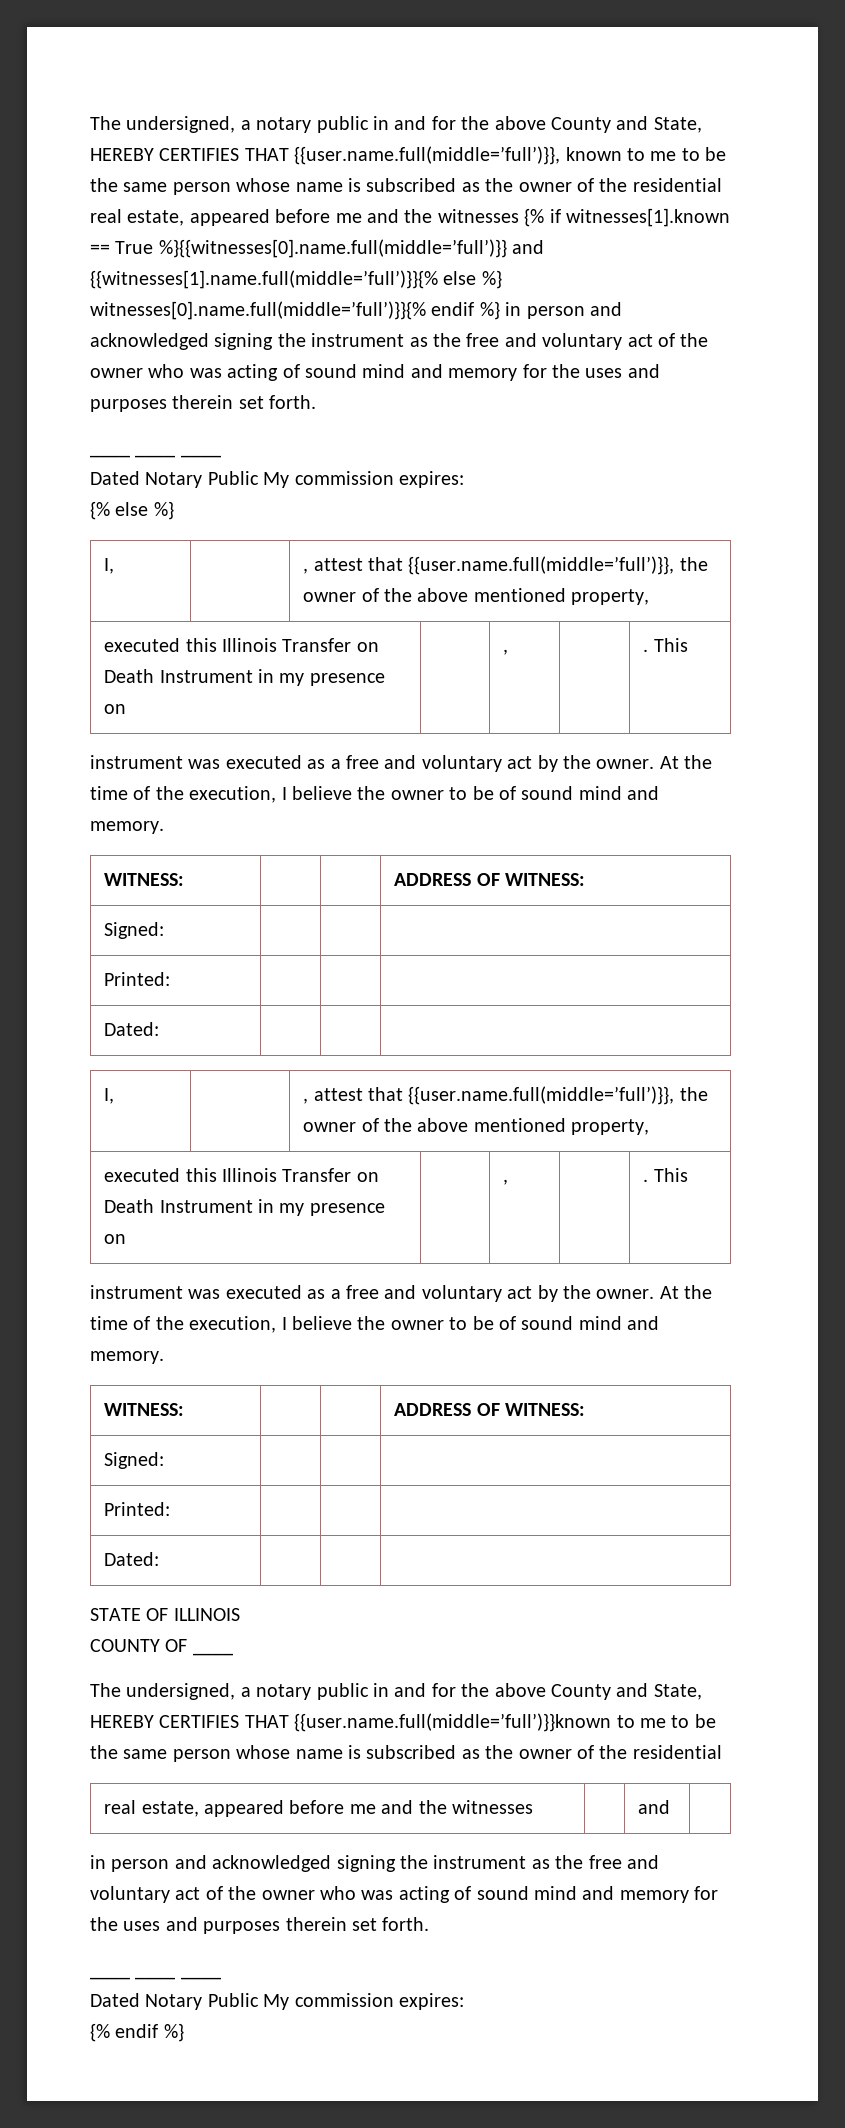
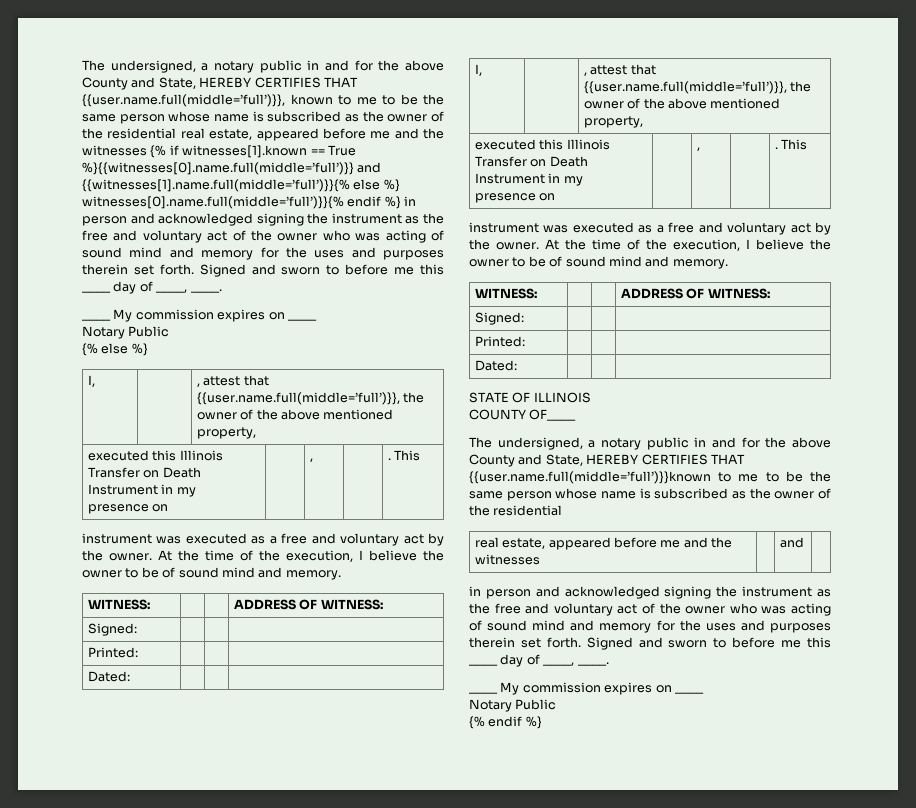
- The undersigned, a notary public in and for the above County and State, HEREBY CERTIFIES THAT {{user.name.full(middle=’full’)}}, known to me to be the same person whose name is subscribed as the owner of the residential real estate, appeared before me and the witnesses {% if witnesses[1].known == True %}{{witnesses[0].name.full(middle=’full’)}} and {{witnesses[1].name.full(middle=’full’)}}{% else %} witnesses[0].name.full(middle=’full’)}}{% endif %} in person and acknowledged signing the instrument as the free and voluntary act of the owner who was acting of sound mind and memory for the uses and purposes therein set forth.
- ____ ____ ____
- Dated Notary Public My commission expires:
+ The undersigned, a notary public in and for the above County and State, HEREBY CERTIFIES THAT {{user.name.full(middle=’full’)}}, known to me to be the same person whose name is subscribed as the owner of the residential real estate, appeared before me and the witnesses {% if witnesses[1].known == True %}{{witnesses[0].name.full(middle=’full’)}} and {{witnesses[1].name.full(middle=’full’)}}{% else %} witnesses[0].name.full(middle=’full’)}}{% endif %} in person and acknowledged signing the instrument as the free and voluntary act of the owner who was acting of sound mind and memory for the uses and purposes therein set forth. Signed and sworn to before me this ____ day of ____, ____.
+ ____ My commission expires on ____
+ Notary Public
- COUNTY OF ____
+ COUNTY OF____
  real estate, appeared before me and the witnesses | | and |
- in person and acknowledged signing the instrument as the free and voluntary act of the owner who was acting of sound mind and memory for the uses and purposes therein set forth.
- ____ ____ ____
- Dated Notary Public My commission expires:
+ in person and acknowledged signing the instrument as the free and voluntary act of the owner who was acting of sound mind and memory for the uses and purposes therein set forth. Signed and sworn to before me this ____ day of ____, ____.
+ ____ My commission expires on ____
+ Notary Public

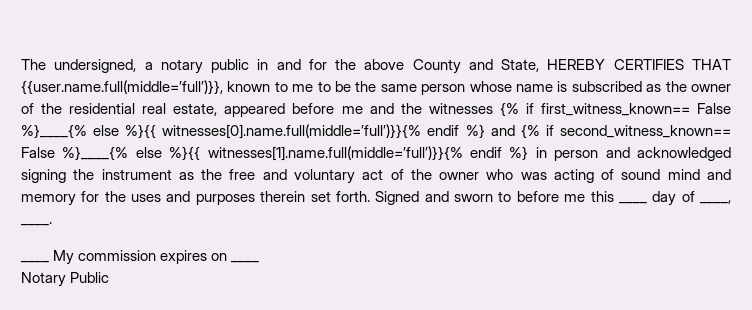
- The undersigned, a notary public in and for the above County and State, HEREBY CERTIFIES THAT {{user.name.full(middle=’full’)}}, known to me to be the same person whose name is subscribed as the owner of the residential real estate, appeared before me and the witnesses {% if witnesses[1].known == True %}{{witnesses[0].name.full(middle=’full’)}} and {{witnesses[1].name.full(middle=’full’)}}{% else %} witnesses[0].name.full(middle=’full’)}}{% endif %} in person and acknowledged signing the instrument as the free and voluntary act of the owner who was acting of sound mind and memory for the uses and purposes therein set forth.
+ The undersigned, a notary public in and for the above County and State, HEREBY CERTIFIES THAT {{user.name.full(middle=’full’)}}, known to me to be the same person whose name is subscribed as the owner of the residential real estate, appeared before me and the witnesses {% if first_witness_known== False %}____{% else %}{{ witnesses[0].name.full(middle=’full’)}}{% endif %} and {% if second_witness_known== False %}____{% else %}{{ witnesses[1].name.full(middle=’full’)}}{% endif %} in person and acknowledged signing the instrument as the free and voluntary act of the owner who was acting of sound mind and memory for the uses and purposes therein set forth.
- {% else %}
- I, | | , attest that {{user.name.full(middle=’full’)}}, the owner of the above mentioned property,
- executed this Illinois Transfer on Death Instrument in my presence on | | , | | . This
- instrument was executed as a free and voluntary act by the owner. At the time of the execution, I believe the owner to be of sound mind and memory.
- WITNESS: | | | ADDRESS OF WITNESS:
- Signed: | | |
- Printed: | | |
- Dated: | | |
- I, | | , attest that {{user.name.full(middle=’full’)}}, the owner of the above mentioned property,
- executed this Illinois Transfer on Death Instrument in my presence on | | , | | . This
- instrument was executed as a free and voluntary act by the owner. At the time of the execution, I believe the owner to be of sound mind and memory.
- WITNESS: | | | ADDRESS OF WITNESS:
- Signed: | | |
- Printed: | | |
- Dated: | | |
- STATE OF ILLINOIS
- COUNTY OF____
- The undersigned, a notary public in and for the above County and State, HEREBY CERTIFIES THAT {{user.name.full(middle=’full’)}}known to me to be the same person whose name is subscribed as the owner of the residential
- real estate, appeared before me and the witnesses | | and |
- in person and acknowledged signing the instrument as the free and voluntary act of the owner who was acting of sound mind and memory for the uses and purposes therein set forth. Signed and sworn to before me this ____ day of ____, ____.
- ____ My commission expires on ____
- Notary Public
- {% endif %}

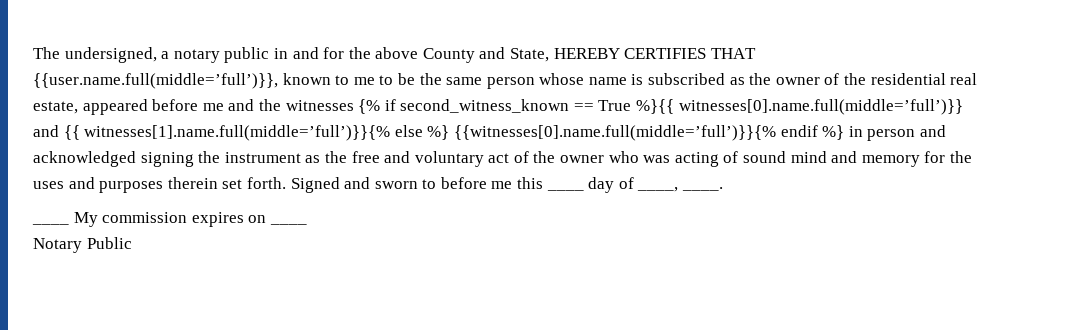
- The undersigned, a notary public in and for the above County and State, HEREBY CERTIFIES THAT {{user.name.full(middle=’full’)}}, known to me to be the same person whose name is subscribed as the owner of the residential real estate, appeared before me and the witnesses {% if first_witness_known== False %}____{% else %}{{ witnesses[0].name.full(middle=’full’)}}{% endif %} and {% if second_witness_known== False %}____{% else %}{{ witnesses[1].name.full(middle=’full’)}}{% endif %} in person and acknowledged signing the instrument as the free and voluntary act of the owner who was acting of sound mind and memory for the uses and purposes therein set forth.
+ The undersigned, a notary public in and for the above County and State, HEREBY CERTIFIES THAT {{user.name.full(middle=’full’)}}, known to me to be the same person whose name is subscribed as the owner of the residential real estate, appeared before me and the witnesses {% if second_witness_known == True %}{{ witnesses[0].name.full(middle=’full’)}} and {{ witnesses[1].name.full(middle=’full’)}}{% else %} {{witnesses[0].name.full(middle=’full’)}}{% endif %} in person and acknowledged signing the instrument as the free and voluntary act of the owner who was acting of sound mind and memory for the uses and purposes therein set forth.

